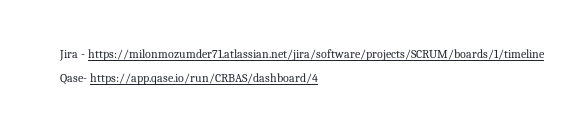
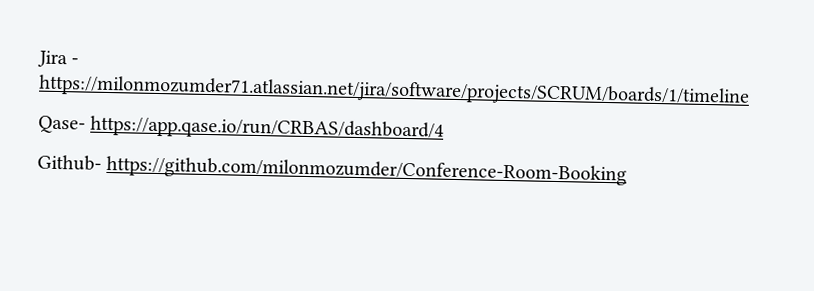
+ Github- https://github.com/milonmozumder/Conference-Room-Booking

